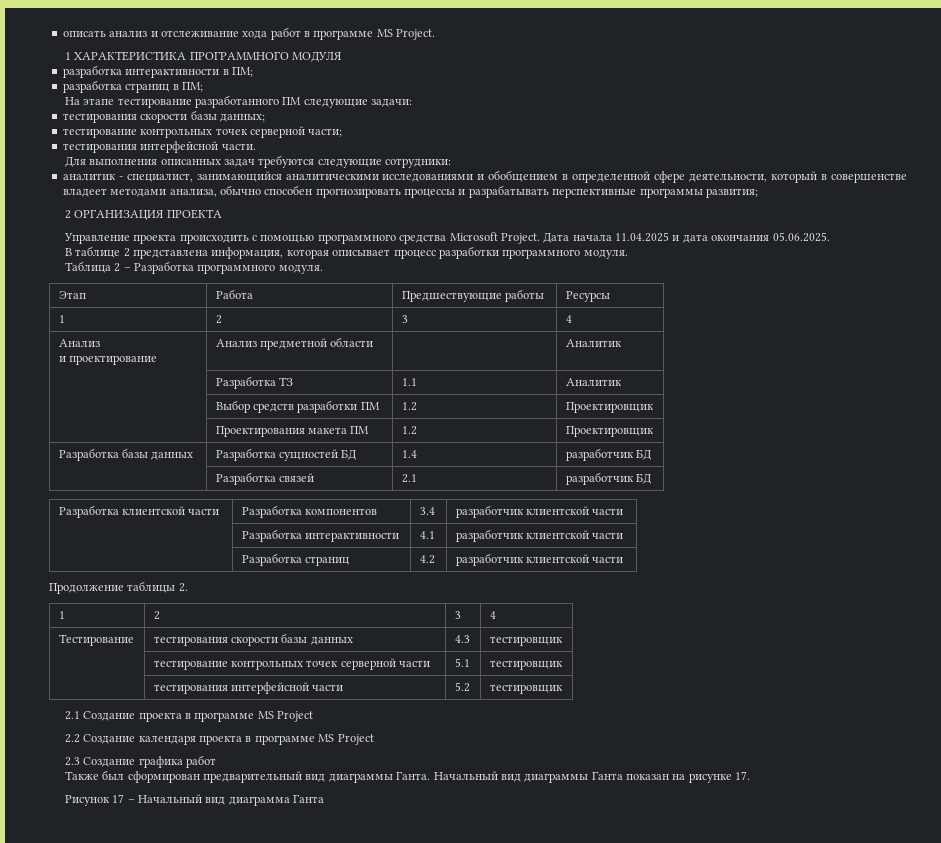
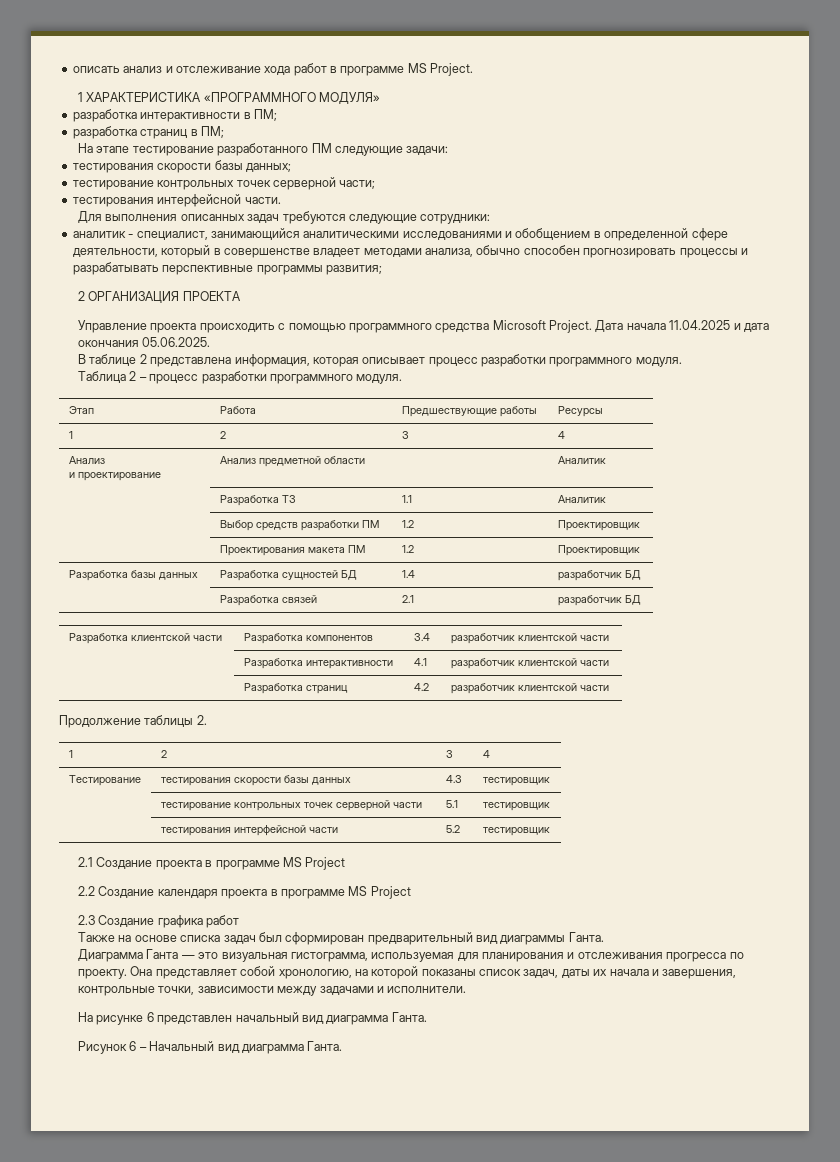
- 1 ХАРАКТЕРИСТИКА ПРОГРАММНОГО МОДУЛЯ
+ 1 ХАРАКТЕРИСТИКА «ПРОГРАММНОГО МОДУЛЯ»
- Таблица 2 – Разработка программного модуля.
+ Таблица 2 – процесс разработки программного модуля.
- Также был сформирован предварительный вид диаграммы Ганта. Начальный вид диаграммы Ганта показан на рисунке 17.
+ Также на основе списка задач был сформирован предварительный вид диаграммы Ганта.
+ Диаграмма Ганта — это визуальная гистограмма, используемая для планирования и отслеживания прогресса по проекту. Она представляет собой хронологию, на которой показаны список задач, даты их начала и завершения, контрольные точки, зависимости между задачами и исполнители.
+ На рисунке 6 представлен начальный вид диаграмма Ганта.
- Рисунок 17 – Начальный вид диаграмма Ганта
+ Рисунок 6 – Начальный вид диаграмма Ганта.

